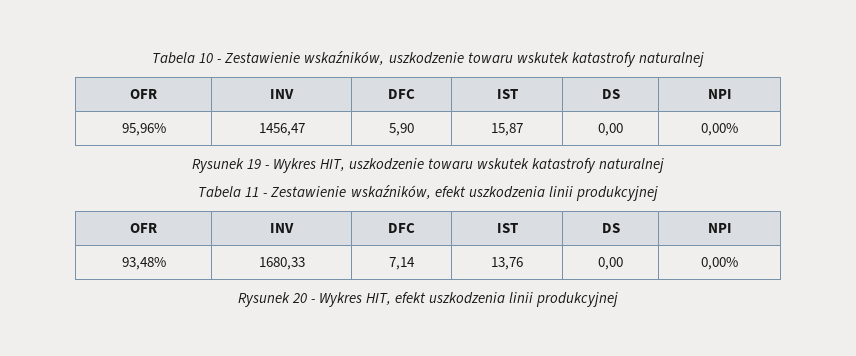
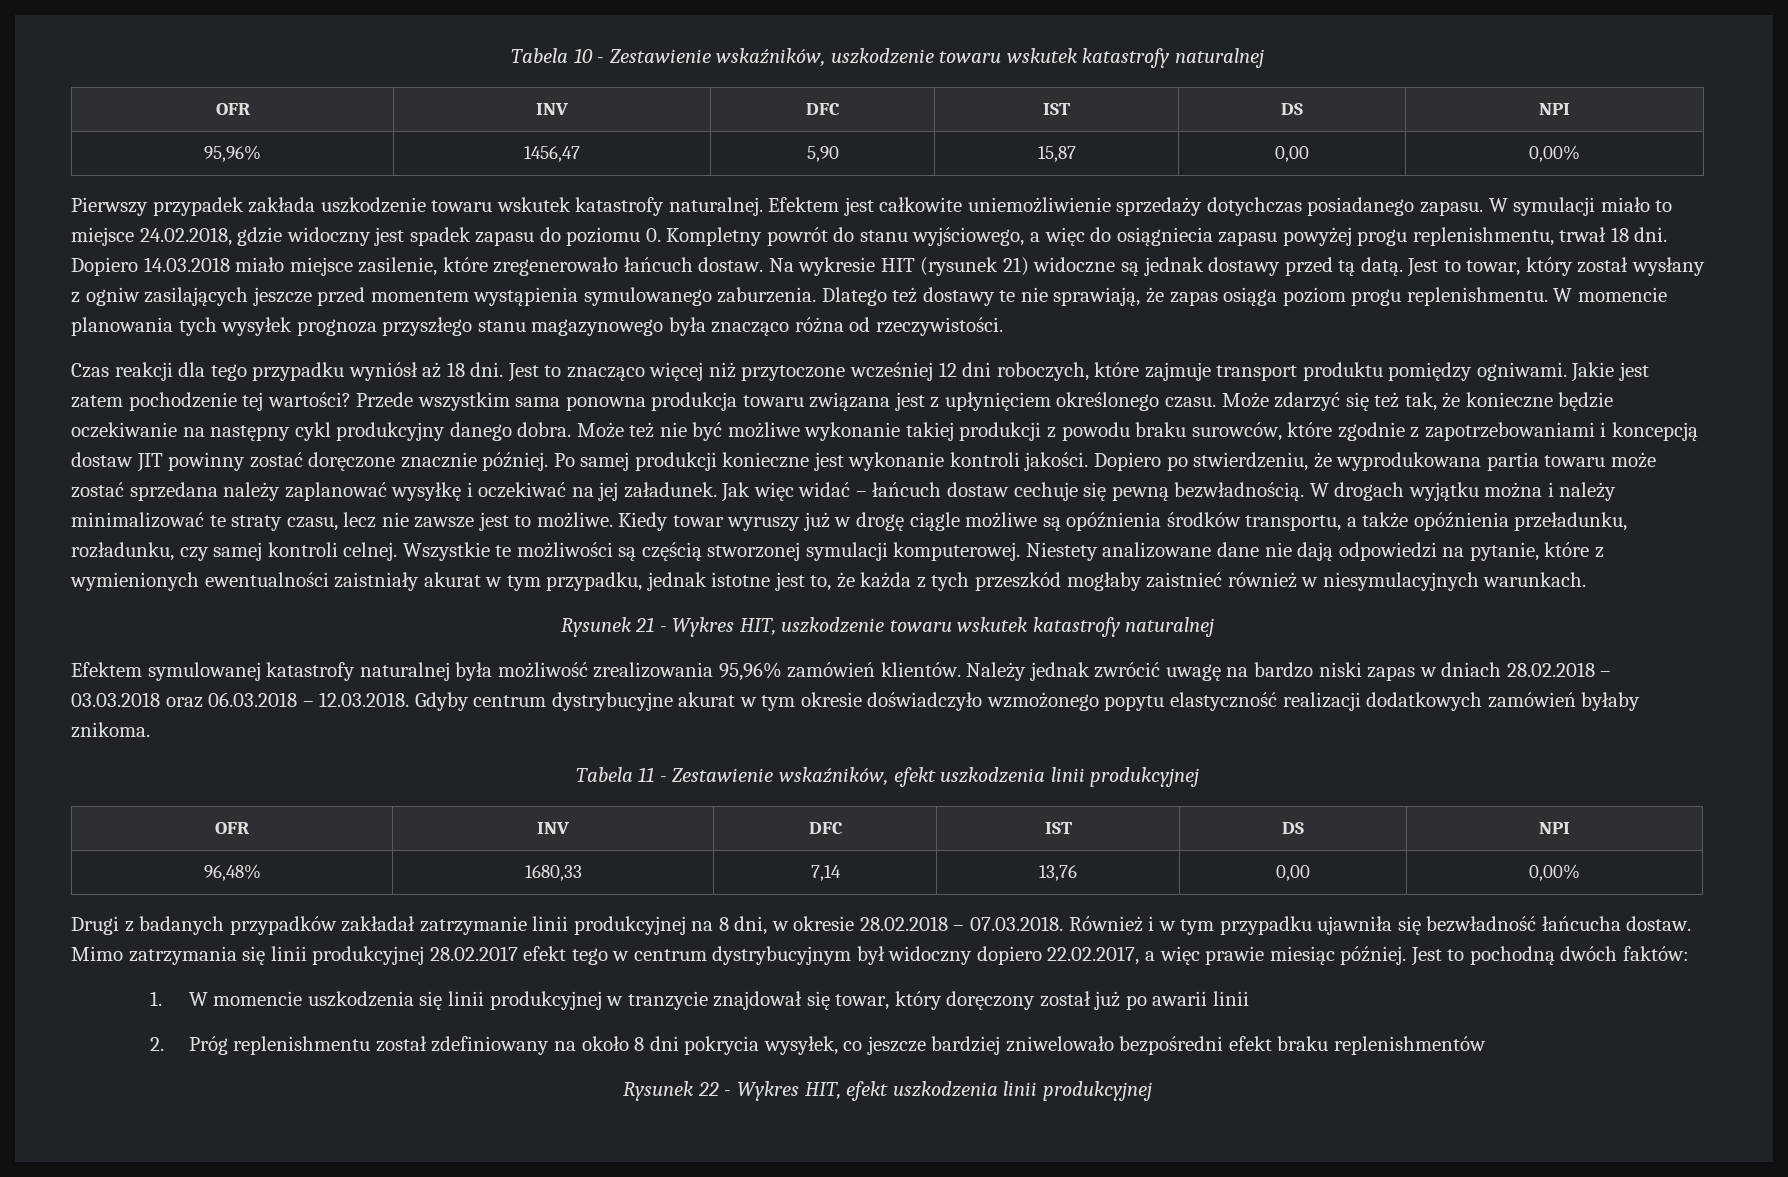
- Rysunek 19 - Wykres HIT, uszkodzenie towaru wskutek katastrofy naturalnej
+ Pierwszy przypadek zakłada uszkodzenie towaru wskutek katastrofy naturalnej. Efektem jest całkowite uniemożliwienie sprzedaży dotychczas posiadanego zapasu. W symulacji miało to miejsce 24.02.2018, gdzie widoczny jest spadek zapasu do poziomu 0. Kompletny powrót do stanu wyjściowego, a więc do osiągniecia zapasu powyżej progu replenishmentu, trwał 18 dni. Dopiero 14.03.2018 miało miejsce zasilenie, które zregenerowało łańcuch dostaw. Na wykresie HIT (rysunek 21) widoczne są jednak dostawy przed tą datą. Jest to towar, który został wysłany z ogniw zasilających jeszcze przed momentem wystąpienia symulowanego zaburzenia. Dlatego też dostawy te nie sprawiają, że zapas osiąga poziom progu replenishmentu. W momencie planowania tych wysyłek prognoza przyszłego stanu magazynowego była znacząco różna od rzeczywistości.
+ Czas reakcji dla tego przypadku wyniósł aż 18 dni. Jest to znacząco więcej niż przytoczone wcześniej 12 dni roboczych, które zajmuje transport produktu pomiędzy ogniwami. Jakie jest zatem pochodzenie tej wartości? Przede wszystkim sama ponowna produkcja towaru związana jest z upłynięciem określonego czasu. Może zdarzyć się też tak, że konieczne będzie oczekiwanie na następny cykl produkcyjny danego dobra. Może też nie być możliwe wykonanie takiej produkcji z powodu braku surowców, które zgodnie z zapotrzebowaniami i koncepcją dostaw JIT powinny zostać doręczone znacznie później. Po samej produkcji konieczne jest wykonanie kontroli jakości. Dopiero po stwierdzeniu, że wyprodukowana partia towaru może zostać sprzedana należy zaplanować wysyłkę i oczekiwać na jej załadunek. Jak więc widać – łańcuch dostaw cechuje się pewną bezwładnością. W drogach wyjątku można i należy minimalizować te straty czasu, lecz nie zawsze jest to możliwe. Kiedy towar wyruszy już w drogę ciągle możliwe są opóźnienia środków transportu, a także opóźnienia przeładunku, rozładunku, czy samej kontroli celnej. Wszystkie te możliwości są częścią stworzonej symulacji komputerowej. Niestety analizowane dane nie dają odpowiedzi na pytanie, które z wymienionych ewentualności zaistniały akurat w tym przypadku, jednak istotne jest to, że każda z tych przeszkód mogłaby zaistnieć również w niesymulacyjnych warunkach.
+ Rysunek 21 - Wykres HIT, uszkodzenie towaru wskutek katastrofy naturalnej
+ Efektem symulowanej katastrofy naturalnej była możliwość zrealizowania 95,96% zamówień klientów. Należy jednak zwrócić uwagę na bardzo niski zapas w dniach 28.02.2018 – 03.03.2018 oraz 06.03.2018 – 12.03.2018. Gdyby centrum dystrybucyjne akurat w tym okresie doświadczyło wzmożonego popytu elastyczność realizacji dodatkowych zamówień byłaby znikoma.
- 93,48% | 1680,33 | 7,14 | 13,76 | 0,00 | 0,00%
+ 96,48% | 1680,33 | 7,14 | 13,76 | 0,00 | 0,00%
- Rysunek 20 - Wykres HIT, efekt uszkodzenia linii produkcyjnej
+ Drugi z badanych przypadków zakładał zatrzymanie linii produkcyjnej na 8 dni, w okresie 28.02.2018 – 07.03.2018. Również i w tym przypadku ujawniła się bezwładność łańcucha dostaw. Mimo zatrzymania się linii produkcyjnej 28.02.2017 efekt tego w centrum dystrybucyjnym był widoczny dopiero 22.02.2017, a więc prawie miesiąc później. Jest to pochodną dwóch faktów:
+ 1. W momencie uszkodzenia się linii produkcyjnej w tranzycie znajdował się towar, który doręczony został już po awarii linii
+ 2. Próg replenishmentu został zdefiniowany na około 8 dni pokrycia wysyłek, co jeszcze bardziej zniwelowało bezpośredni efekt braku replenishmentów
+ Rysunek 22 - Wykres HIT, efekt uszkodzenia linii produkcyjnej

